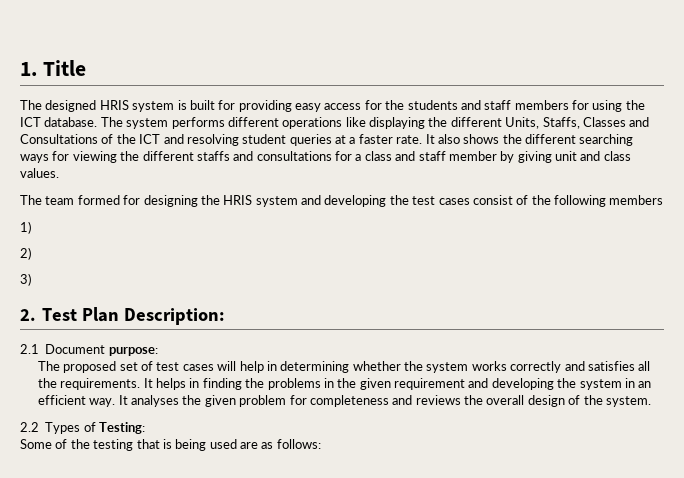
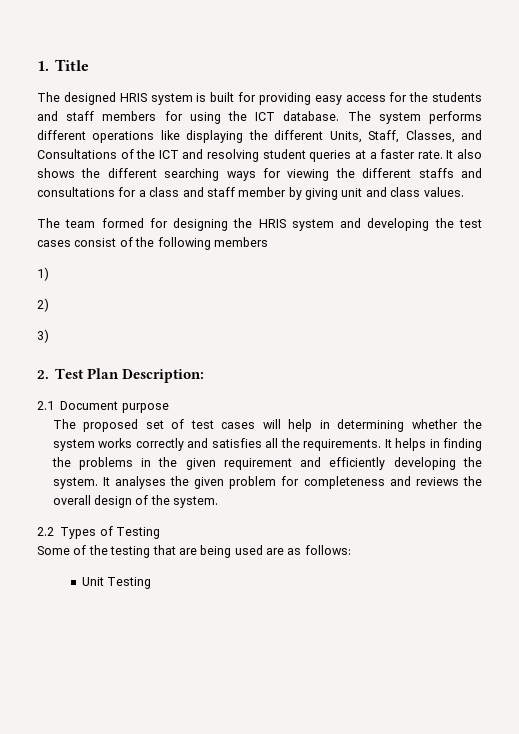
- The system performs different operations like displaying the different Units, Staffs, Classes and Consultations of the ICT and resolving student queries at a faster rate.
+ The system performs different operations like displaying the different Units, Staff, Classes, and Consultations of the ICT and resolving student queries at a faster rate.
- 2.1 Document purpose:
+ 2.1 Document purpose
- It helps in finding the problems in the given requirement and developing the system in an efficient way.
+ It helps in finding the problems in the given requirement and efficiently developing the system.
- 2.2 Types of Testing:
+ 2.2 Types of Testing
- Some of the testing that is being used are as follows:
+ Some of the testing that are being used are as follows:
+ Unit Testing

